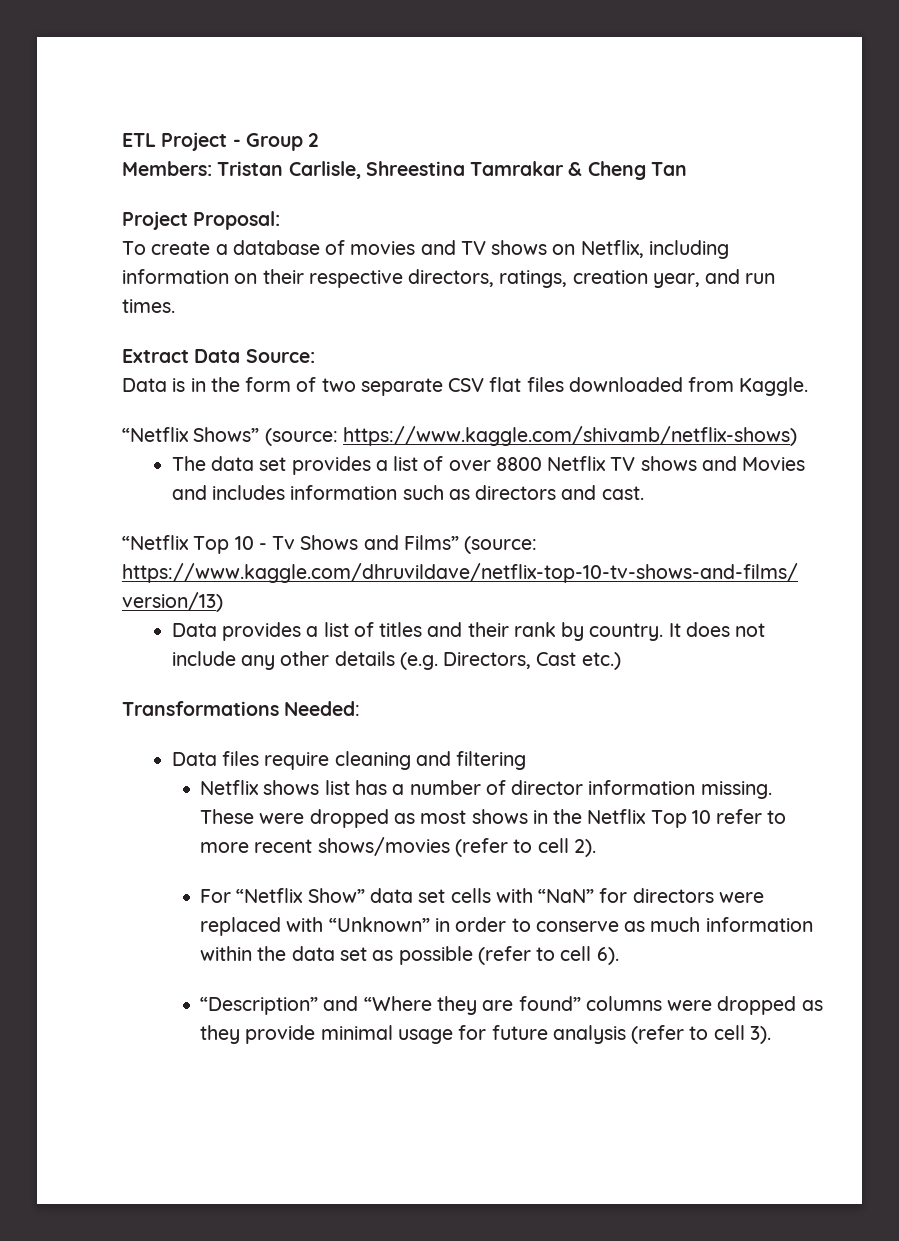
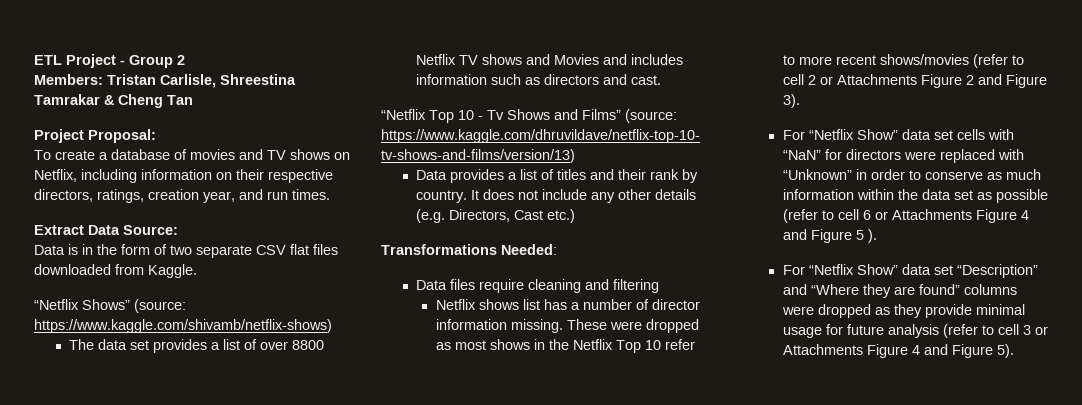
- These were dropped as most shows in the Netflix Top 10 refer to more recent shows/movies (refer to cell 2).
+ These were dropped as most shows in the Netflix Top 10 refer to more recent shows/movies (refer to cell 2 or Attachments Figure 2 and Figure 3).
- For “Netflix Show” data set cells with “NaN” for directors were replaced with “Unknown” in order to conserve as much information within the data set as possible (refer to cell 6).
- “Description” and “Where they are found” columns were dropped as they provide minimal usage for future analysis (refer to cell 3).
+ For “Netflix Show” data set cells with “NaN” for directors were replaced with “Unknown” in order to conserve as much information within the data set as possible (refer to cell 6 or Attachments Figure 4 and Figure 5 ).
+ For “Netflix Show” data set “Description” and “Where they are found” columns were dropped as they provide minimal usage for future analysis (refer to cell 3 or Attachments Figure 4 and Figure 5).

